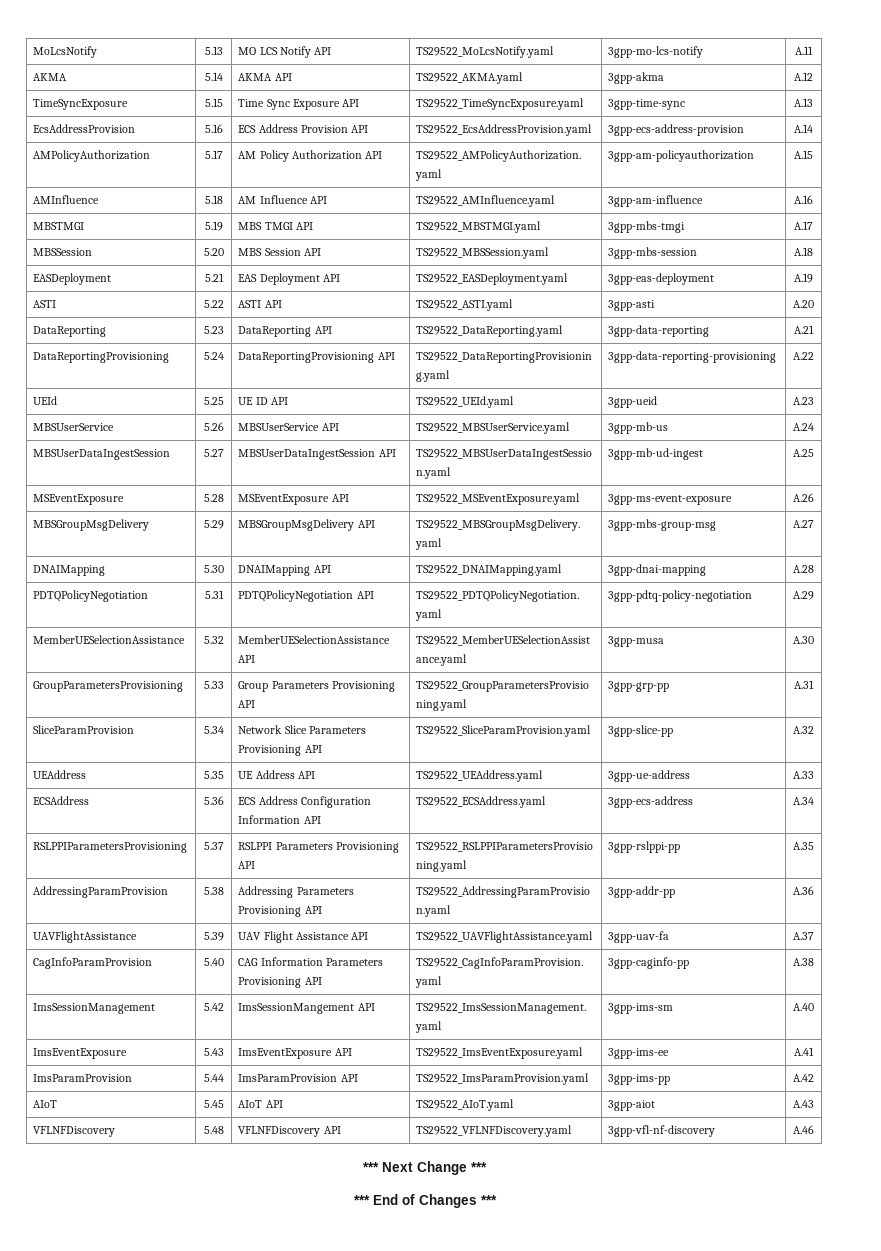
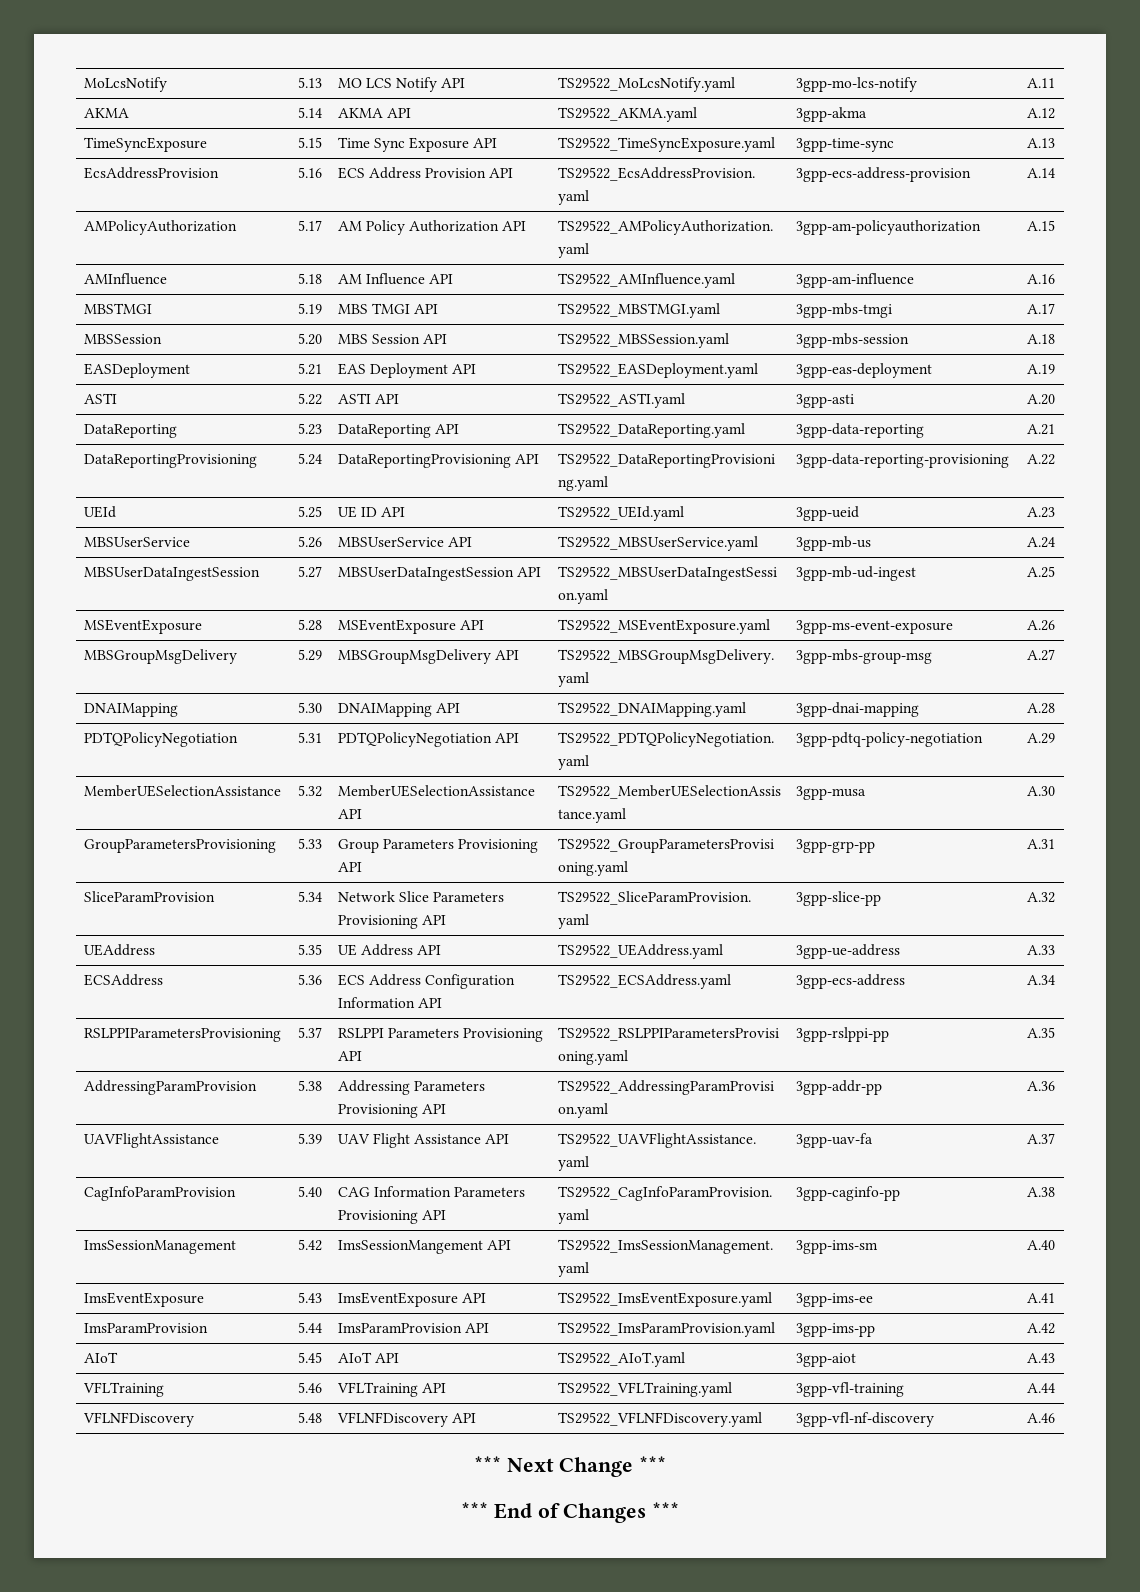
+ VFLTraining | 5.46 | VFLTraining API | TS29522_VFLTraining.yaml | 3gpp-vfl-training | A.44

